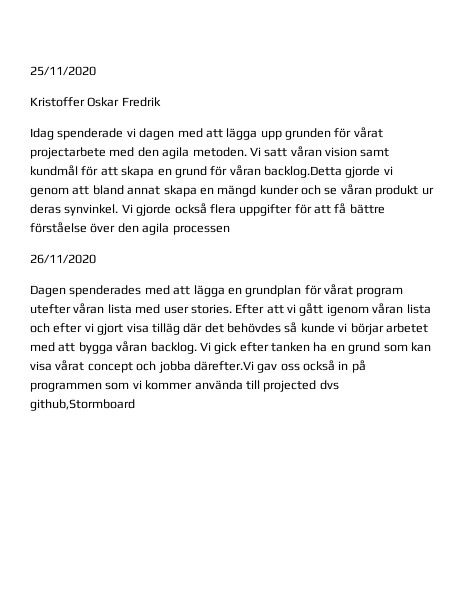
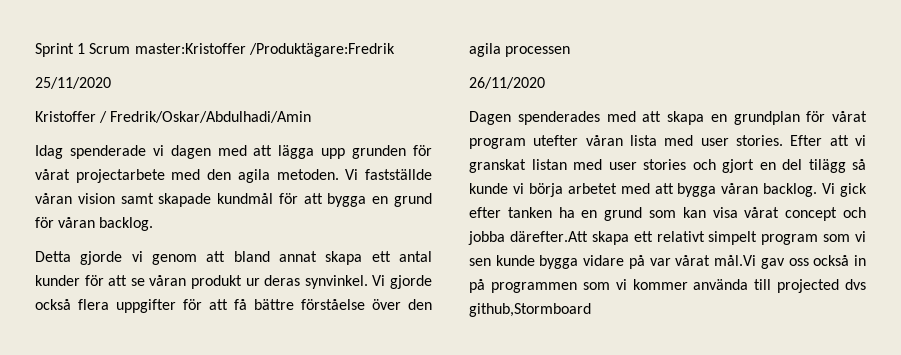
+ Sprint 1 Scrum master:Kristoffer /Produktägare:Fredrik
- Kristoffer Oskar Fredrik
+ Kristoffer / Fredrik/Oskar/Abdulhadi/Amin
- Vi satt våran vision samt kundmål för att skapa en grund för våran backlog.Detta gjorde vi genom att bland annat skapa en mängd kunder och se våran produkt ur deras synvinkel.
+ Vi fastställde våran vision samt skapade kundmål för att bygga en grund för våran backlog.
+ Detta gjorde vi genom att bland annat skapa ett antal kunder för att se våran produkt ur deras synvinkel.
- Dagen spenderades med att lägga en grundplan för vårat program utefter våran lista med user stories.
+ Dagen spenderades med att skapa en grundplan för vårat program utefter våran lista med user stories.
- Efter att vi gått igenom våran lista och efter vi gjort visa tilläg där det behövdes så kunde vi börjar arbetet med att bygga våran backlog.
+ Efter att vi granskat listan med user stories och gjort en del tilägg så kunde vi börja arbetet med att bygga våran backlog.
- Vi gick efter tanken ha en grund som kan visa vårat concept och jobba därefter.Vi gav oss också in på programmen som vi kommer använda till projected dvs github,Stormboard
+ Vi gick efter tanken ha en grund som kan visa vårat concept och jobba därefter.Att skapa ett relativt simpelt program som vi sen kunde bygga vidare på var vårat mål.Vi gav oss också in på programmen som vi kommer använda till projected dvs github,Stormboard

